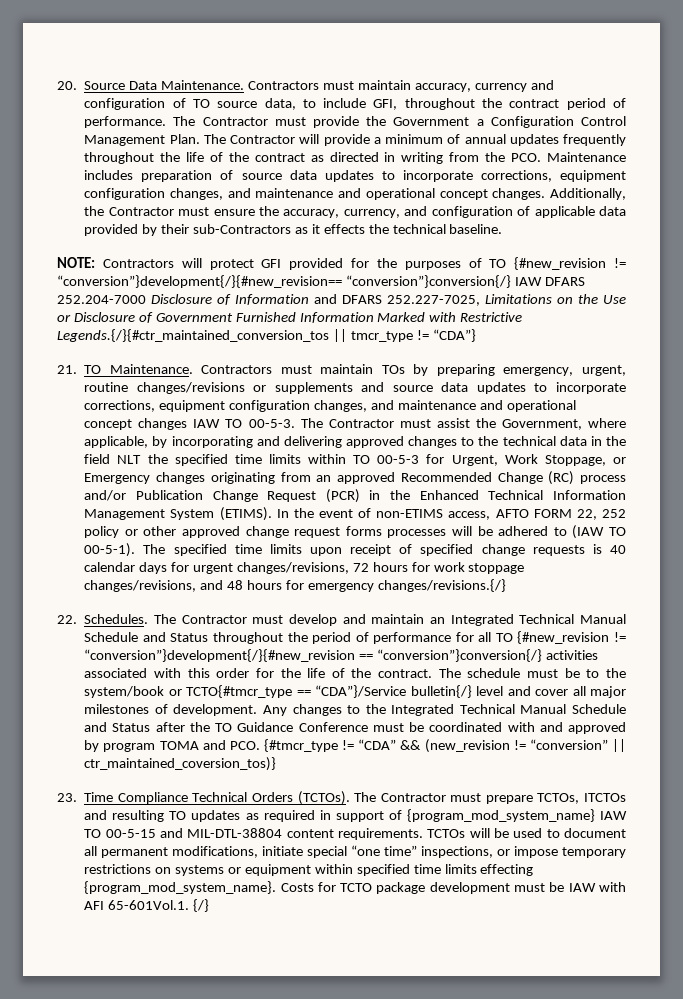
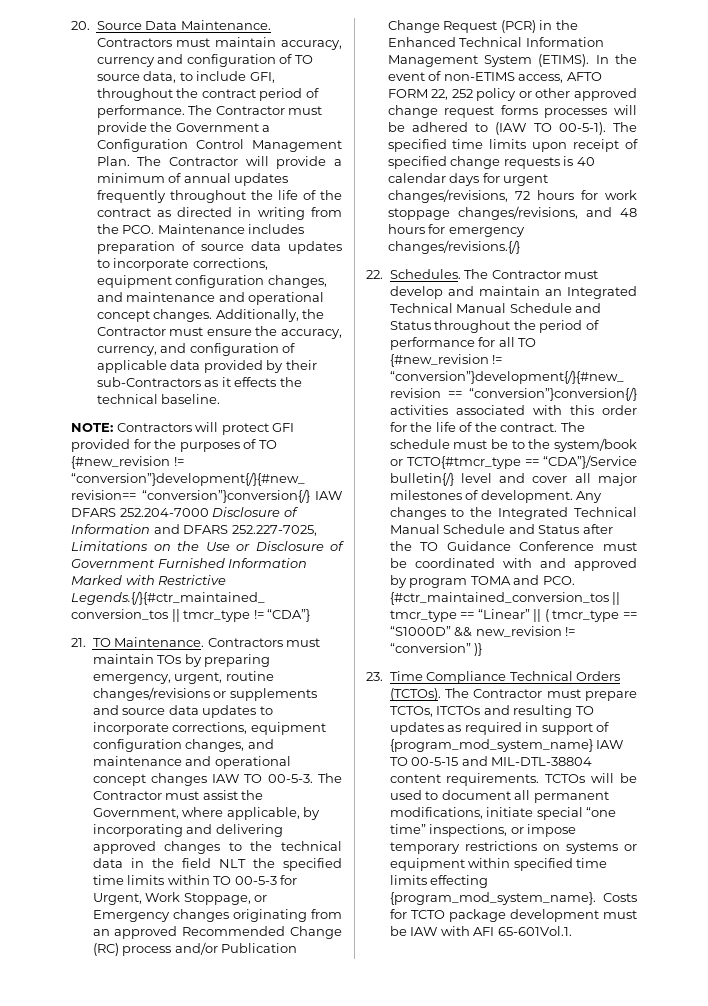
- Any changes to the Integrated Technical Manual Schedule and Status after the TO Guidance Conference must be coordinated with and approved by program TOMA and PCO. {#tmcr_type != “CDA” && (new_revision != “conversion” || ctr_maintained_coversion_tos)}
+ Any changes to the Integrated Technical Manual Schedule and Status after the TO Guidance Conference must be coordinated with and approved by program TOMA and PCO. {#ctr_maintained_conversion_tos || tmcr_type == “Linear” || ( tmcr_type == “S1000D” && new_revision != “conversion” )}
- Costs for TCTO package development must be IAW with AFI 65-601Vol.1. {/}
+ Costs for TCTO package development must be IAW with AFI 65-601Vol.1.

